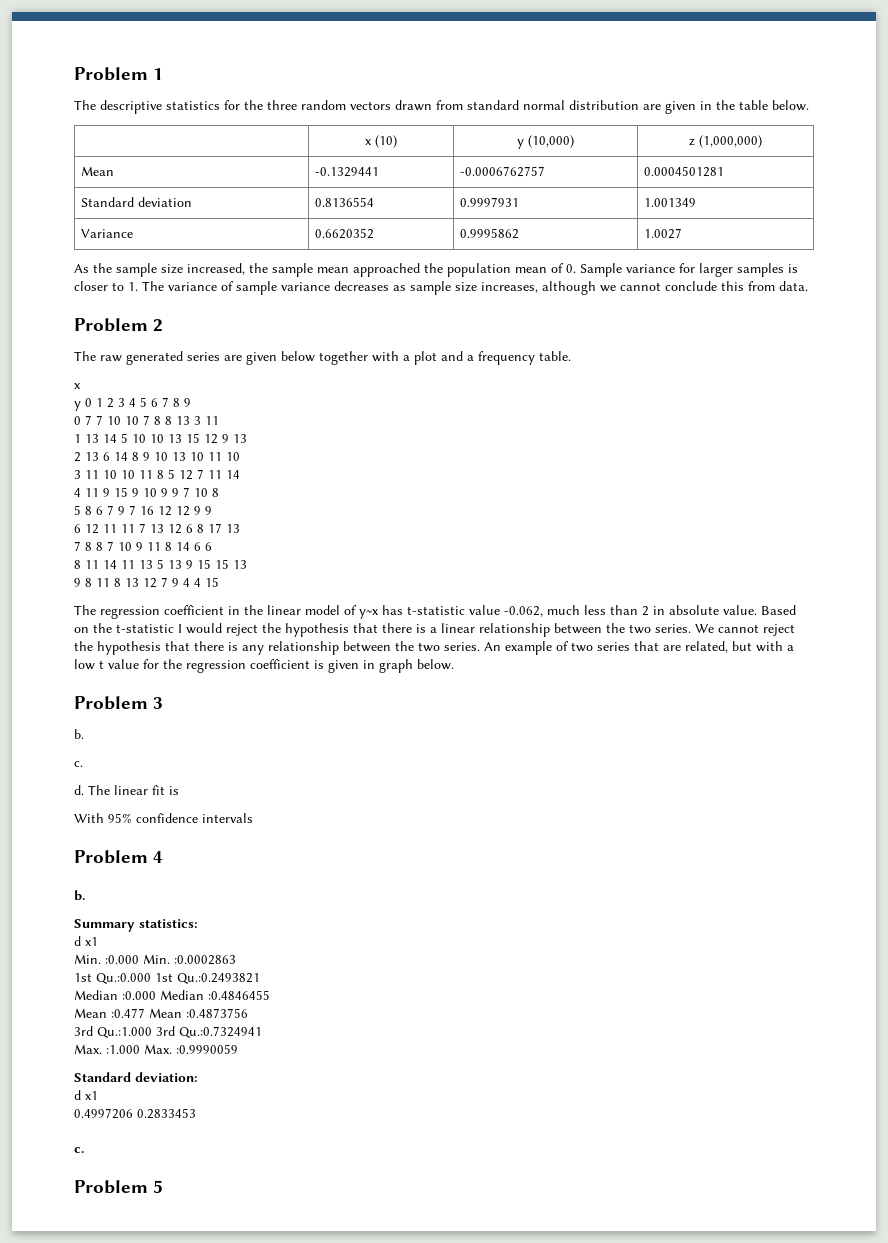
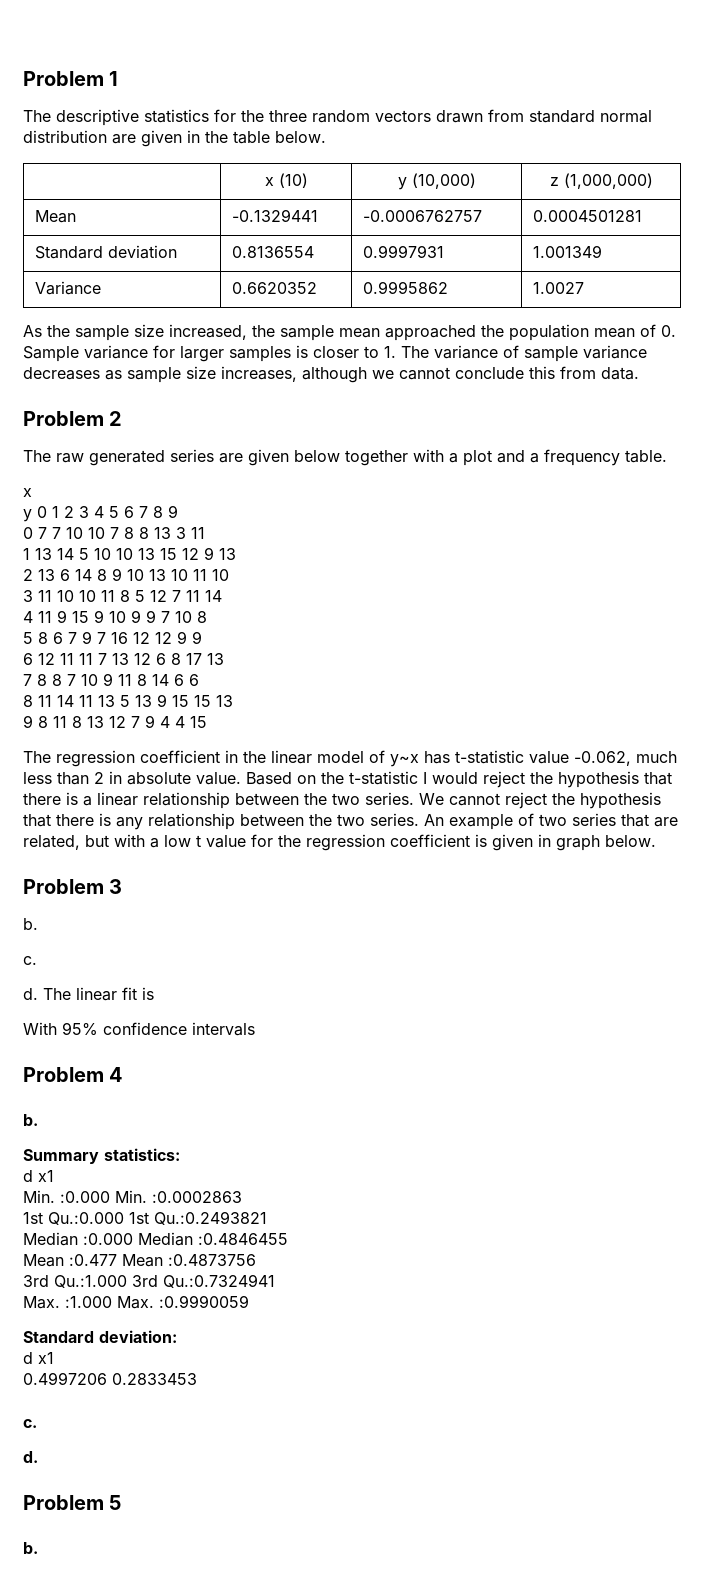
  0.4997206 0.2833453
  c.
+ d.
  Problem 5
+ b.

